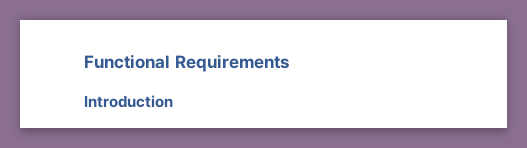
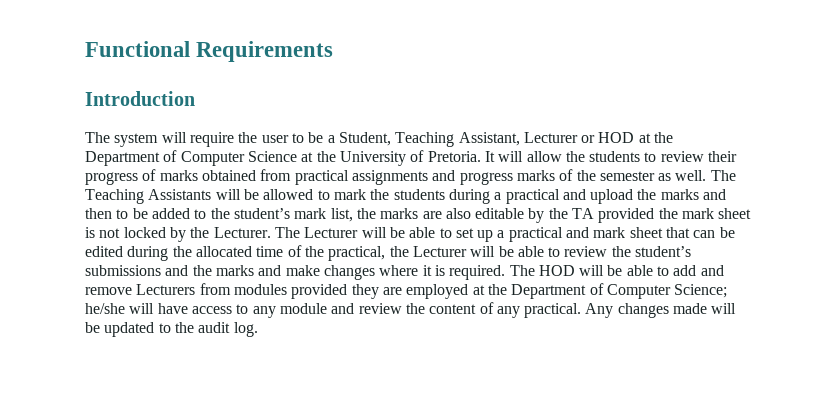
+ The system will require the user to be a Student, Teaching Assistant, Lecturer or HOD at the Department of Computer Science at the University of Pretoria. It will allow the students to review their progress of marks obtained from practical assignments and progress marks of the semester as well. The Teaching Assistants will be allowed to mark the students during a practical and upload the marks and then to be added to the student’s mark list, the marks are also editable by the TA provided the mark sheet is not locked by the Lecturer. The Lecturer will be able to set up a practical and mark sheet that can be edited during the allocated time of the practical, the Lecturer will be able to review the student’s submissions and the marks and make changes where it is required. The HOD will be able to add and remove Lecturers from modules provided they are employed at the Department of Computer Science; he/she will have access to any module and review the content of any practical. Any changes made will be updated to the audit log.

